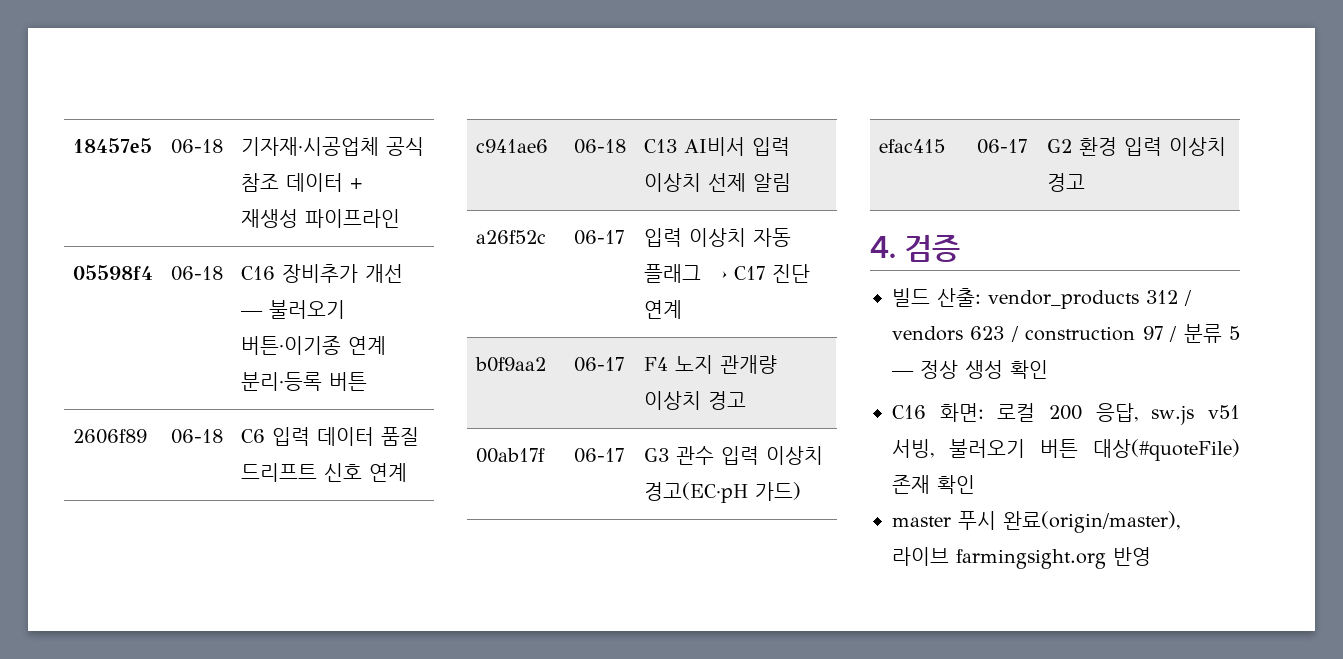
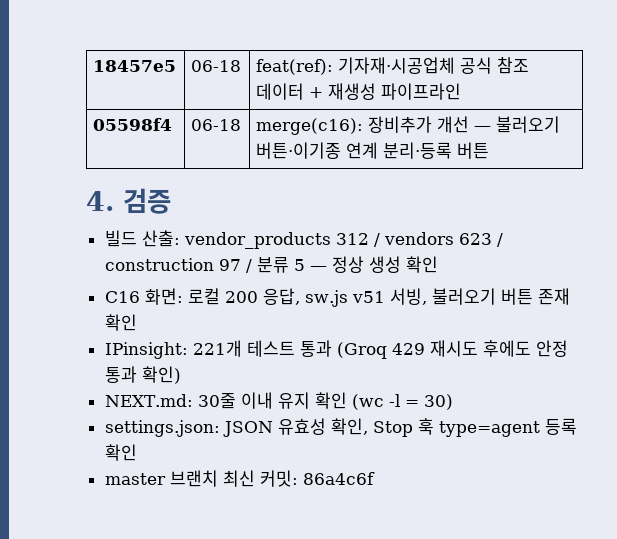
- 18457e5 | 06-18 | 기자재·시공업체 공식 참조 데이터 + 재생성 파이프라인
+ 18457e5 | 06-18 | feat(ref): 기자재·시공업체 공식 참조 데이터 + 재생성 파이프라인
- 05598f4 | 06-18 | C16 장비추가 개선 — 불러오기 버튼·이기종 연계 분리·등록 버튼
+ 05598f4 | 06-18 | merge(c16): 장비추가 개선 — 불러오기 버튼·이기종 연계 분리·등록 버튼
- 2606f89 | 06-18 | C6 입력 데이터 품질 드리프트 신호 연계
- c941ae6 | 06-18 | C13 AI비서 입력 이상치 선제 알림
- a26f52c | 06-17 | 입력 이상치 자동 플래그 → C17 진단 연계
- b0f9aa2 | 06-17 | F4 노지 관개량 이상치 경고
- 00ab17f | 06-17 | G3 관수 입력 이상치 경고(EC·pH 가드)
- efac415 | 06-17 | G2 환경 입력 이상치 경고
- C16 화면: 로컬 200 응답, sw.js v51 서빙, 불러오기 버튼 대상(#quoteFile) 존재 확인
+ C16 화면: 로컬 200 응답, sw.js v51 서빙, 불러오기 버튼 존재 확인
- master 푸시 완료(origin/master), 라이브 farmingsight.org 반영
+ IPinsight: 221개 테스트 통과 (Groq 429 재시도 후에도 안정 통과 확인)
+ NEXT.md: 30줄 이내 유지 확인 (wc -l = 30)
+ settings.json: JSON 유효성 확인, Stop 훅 type=agent 등록 확인
+ master 브랜치 최신 커밋: 86a4c6f

